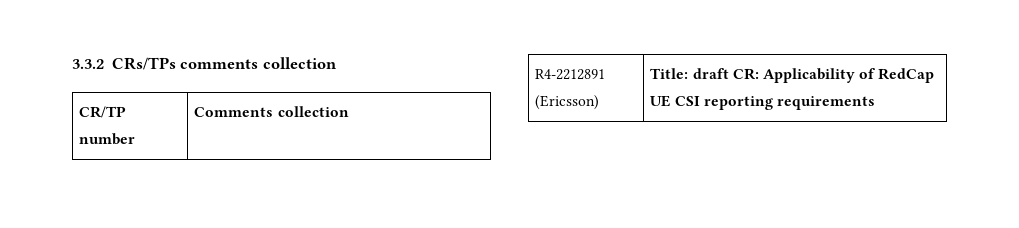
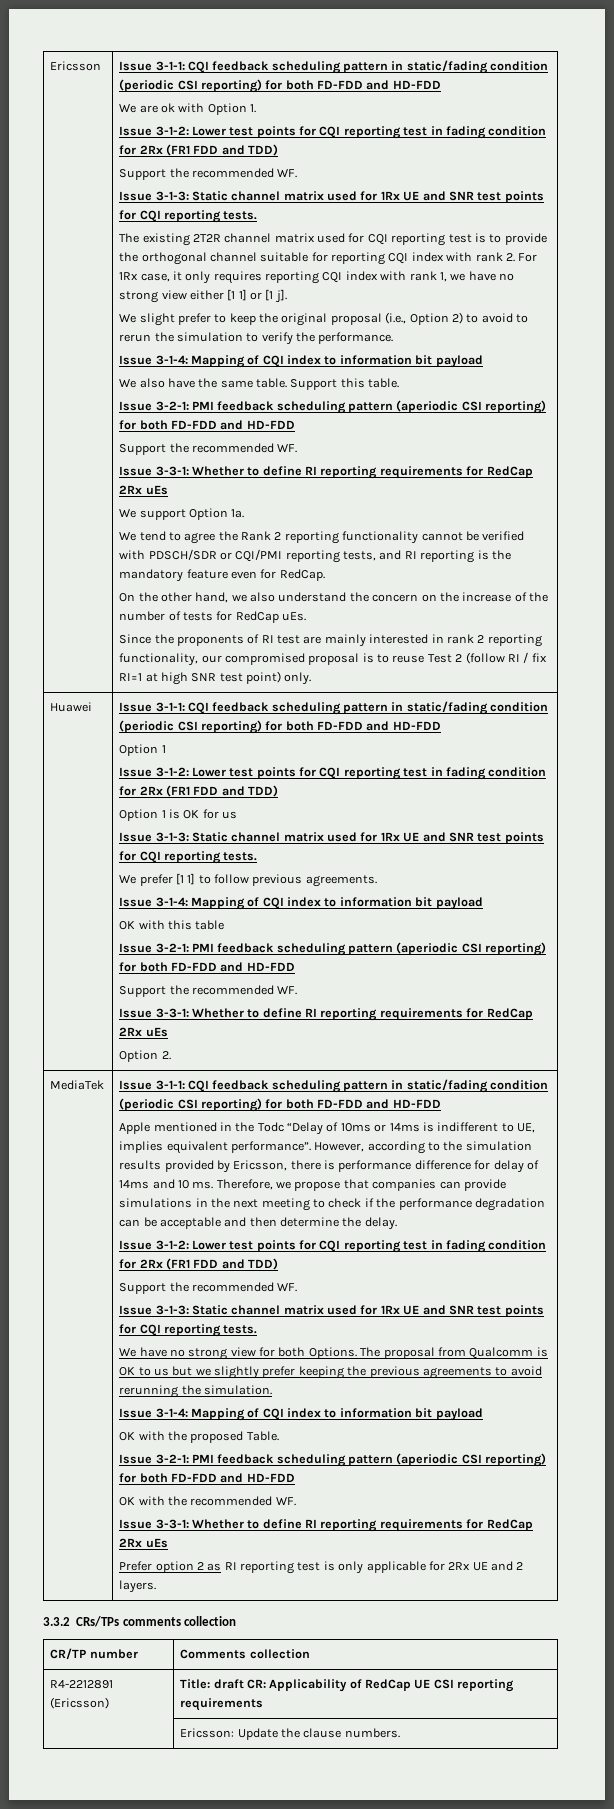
+ Ericsson | Issue 3-1-1: CQI feedback scheduling pattern in static/fading condition (periodic CSI reporting) for both FD-FDD and HD-FDD
+ We are ok with Option 1.
+ Issue 3-1-2: Lower test points for CQI reporting test in fading condition for 2Rx (FR1 FDD and TDD)
+ Support the recommended WF.
+ Issue 3-1-3: Static channel matrix used for 1Rx UE and SNR test points for CQI reporting tests.
+ The existing 2T2R channel matrix used for CQI reporting test is to provide the orthogonal channel suitable for reporting CQI index with rank 2. For 1Rx case, it only requires reporting CQI index with rank 1, we have no strong view either [1 1] or [1 j].
+ We slight prefer to keep the original proposal (i.e., Option 2) to avoid to rerun the simulation to verify the performance.
+ Issue 3-1-4: Mapping of CQI index to information bit payload
+ We also have the same table. Support this table.
+ Issue 3-2-1: PMI feedback scheduling pattern (aperiodic CSI reporting) for both FD-FDD and HD-FDD
+ Support the recommended WF.
+ Issue 3-3-1: Whether to define RI reporting requirements for RedCap 2Rx uEs
+ We support Option 1a.
+ We tend to agree the Rank 2 reporting functionality cannot be verified with PDSCH/SDR or CQI/PMI reporting tests, and RI reporting is the mandatory feature even for RedCap.
+ On the other hand, we also understand the concern on the increase of the number of tests for RedCap uEs.
+ Since the proponents of RI test are mainly interested in rank 2 reporting functionality, our compromised proposal is to reuse Test 2 (follow RI / fix RI=1 at high SNR test point) only.
+ Huawei | Issue 3-1-1: CQI feedback scheduling pattern in static/fading condition (periodic CSI reporting) for both FD-FDD and HD-FDD
+ Option 1
+ Issue 3-1-2: Lower test points for CQI reporting test in fading condition for 2Rx (FR1 FDD and TDD)
+ Option 1 is OK for us
+ Issue 3-1-3: Static channel matrix used for 1Rx UE and SNR test points for CQI reporting tests.
+ We prefer [1 1] to follow previous agreements.
+ Issue 3-1-4: Mapping of CQI index to information bit payload
+ OK with this table
+ Issue 3-2-1: PMI feedback scheduling pattern (aperiodic CSI reporting) for both FD-FDD and HD-FDD
+ Support the recommended WF.
+ Issue 3-3-1: Whether to define RI reporting requirements for RedCap 2Rx uEs
+ Option 2.
+ MediaTek | Issue 3-1-1: CQI feedback scheduling pattern in static/fading condition (periodic CSI reporting) for both FD-FDD and HD-FDD
+ Apple mentioned in the Todc “Delay of 10ms or 14ms is indifferent to UE, implies equivalent performance”. However, according to the simulation results provided by Ericsson, there is performance difference for delay of 14ms and 10 ms. Therefore, we propose that companies can provide simulations in the next meeting to check if the performance degradation can be acceptable and then determine the delay.
+ Issue 3-1-2: Lower test points for CQI reporting test in fading condition for 2Rx (FR1 FDD and TDD)
+ Support the recommended WF.
+ Issue 3-1-3: Static channel matrix used for 1Rx UE and SNR test points for CQI reporting tests.
+ We have no strong view for both Options. The proposal from Qualcomm is OK to us but we slightly prefer keeping the previous agreements to avoid rerunning the simulation.
+ Issue 3-1-4: Mapping of CQI index to information bit payload
+ OK with the proposed Table.
+ Issue 3-2-1: PMI feedback scheduling pattern (aperiodic CSI reporting) for both FD-FDD and HD-FDD
+ OK with the recommended WF.
+ Issue 3-3-1: Whether to define RI reporting requirements for RedCap 2Rx uEs
+ Prefer option 2 as RI reporting test is only applicable for 2Rx UE and 2 layers.
+ | Ericsson: Update the clause numbers.

